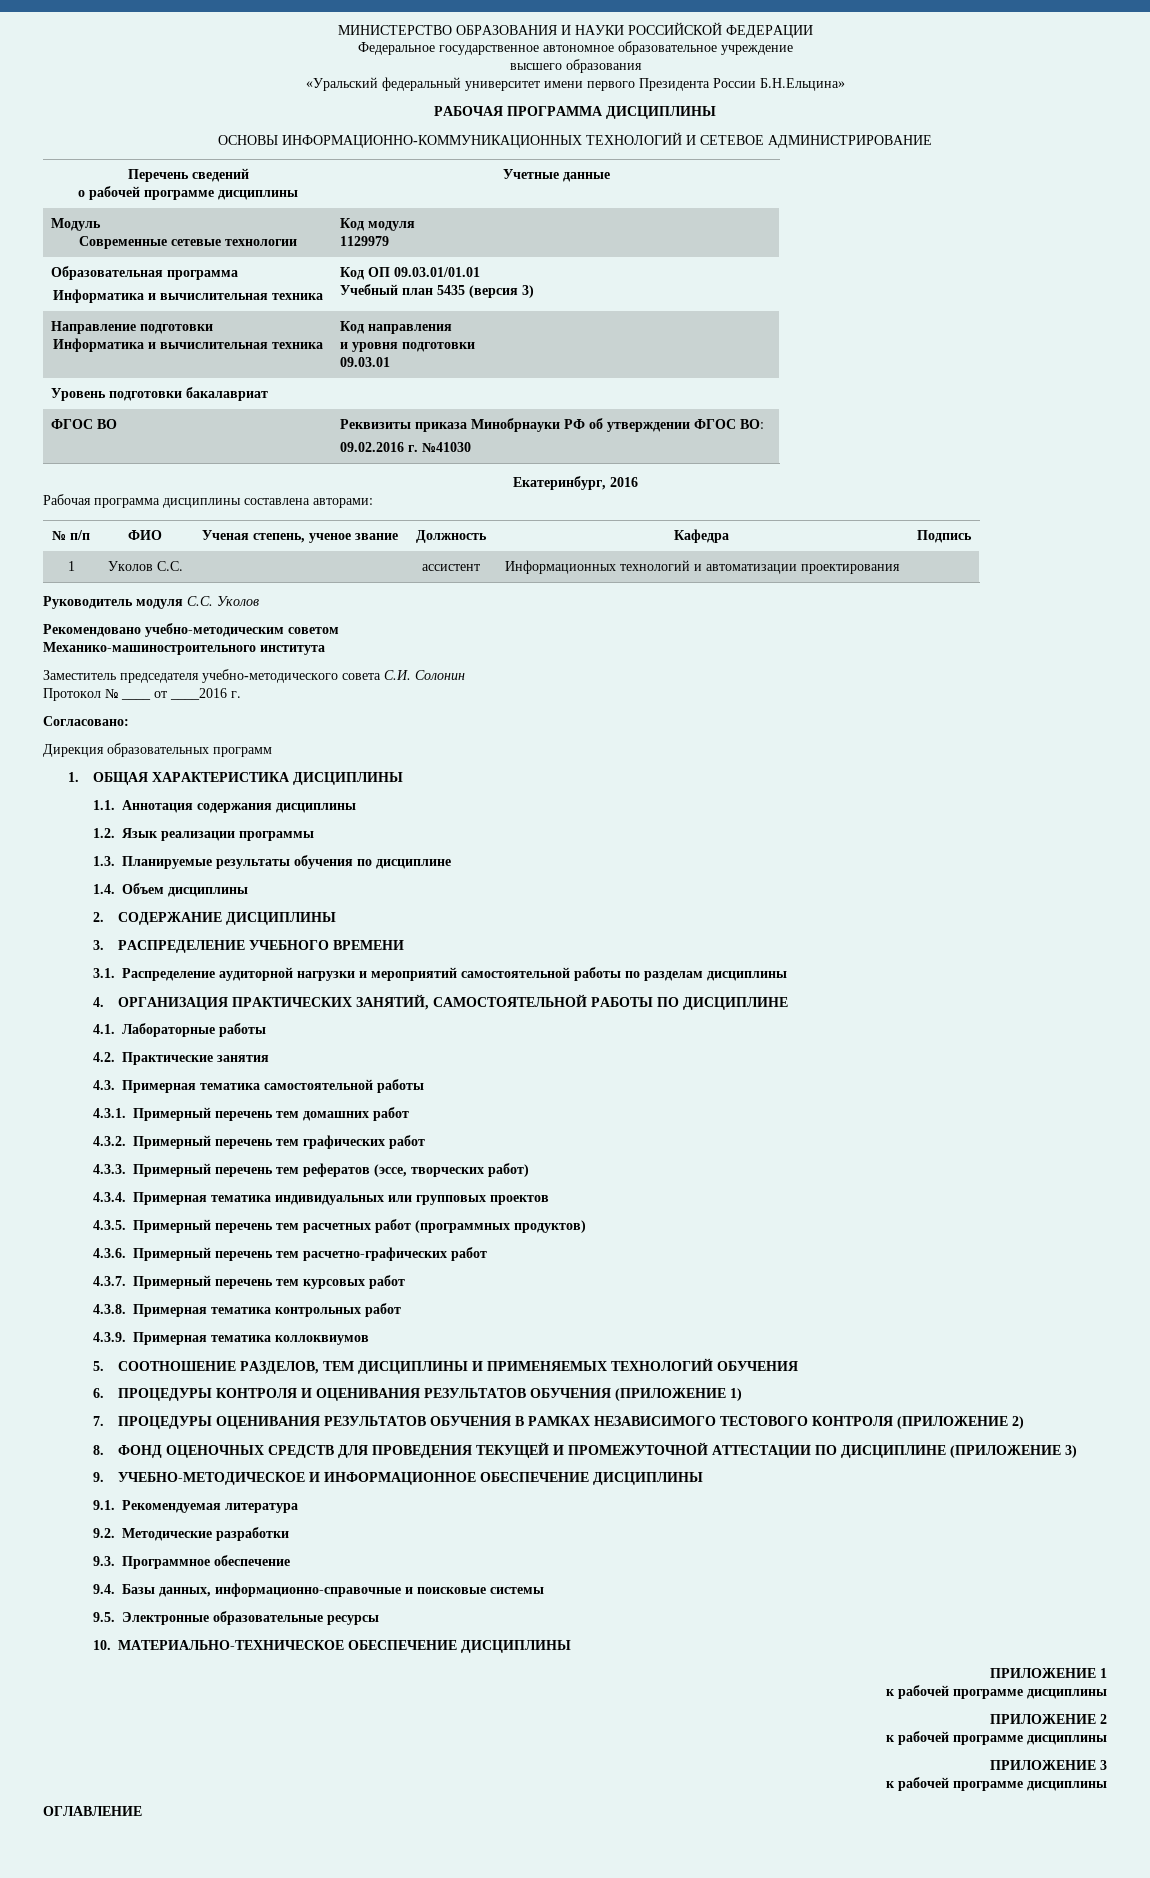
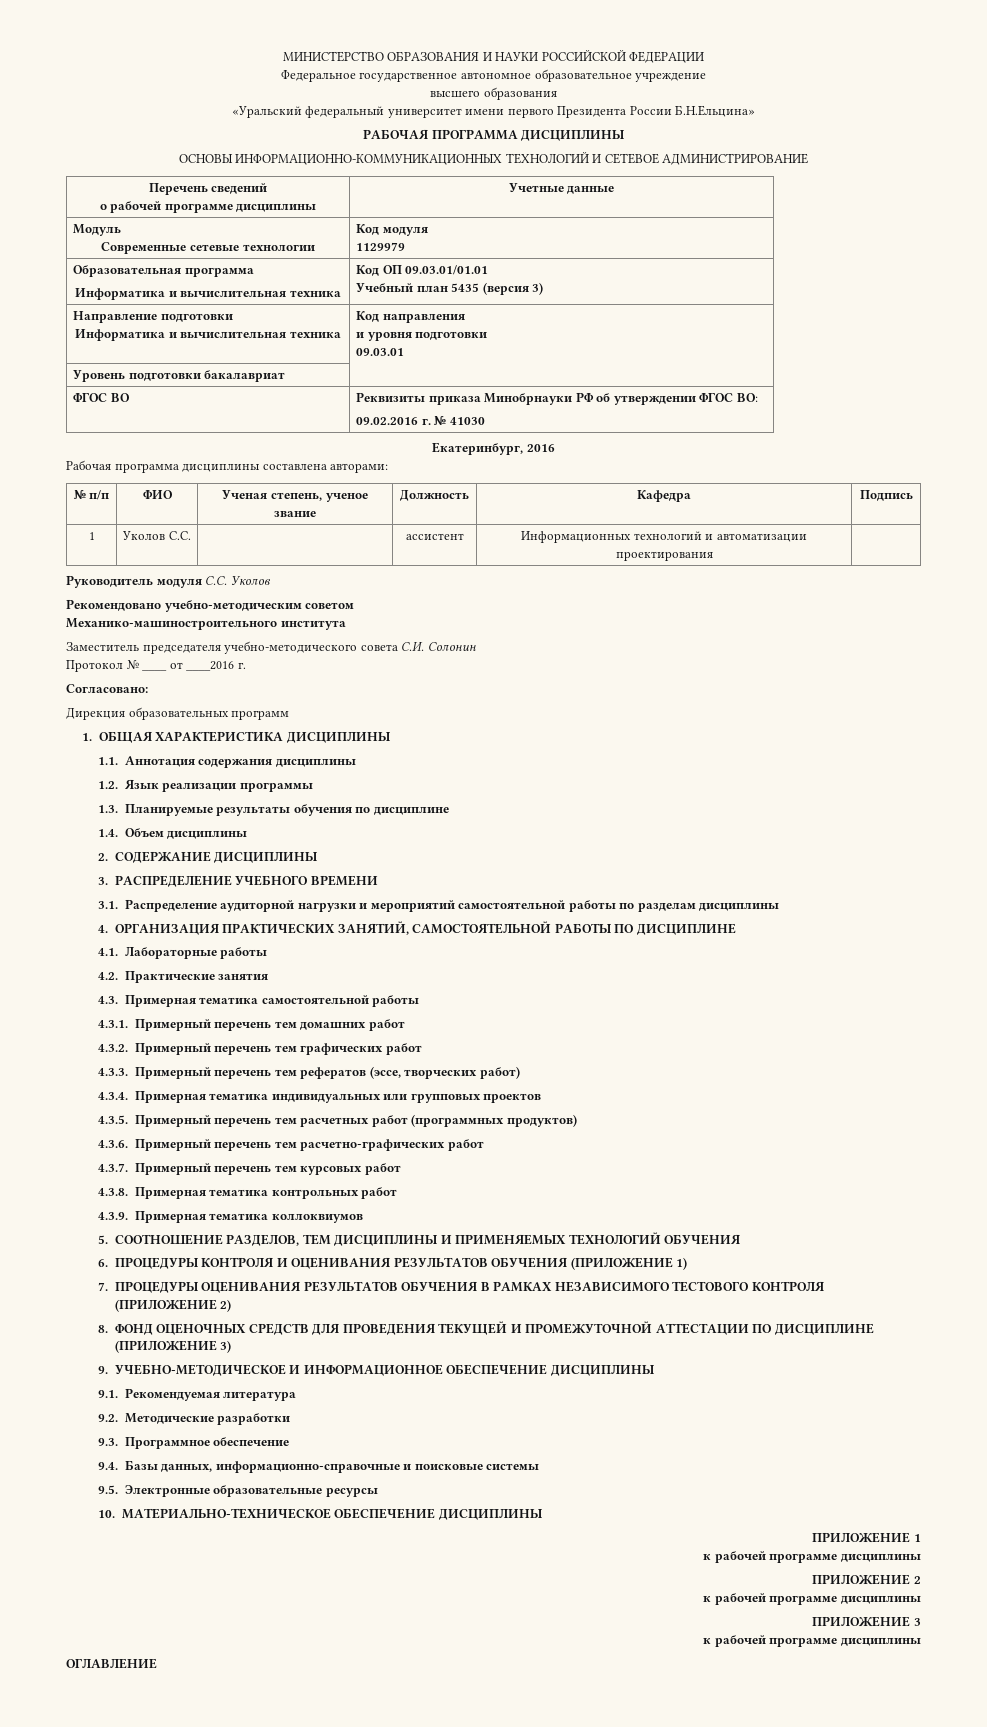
  ФГОС ВО | Реквизиты приказа Минобрнауки РФ об утверждении ФГОС ВО:
- 09.02.2016 г. №41030
+ 09.02.2016 г. № 41030

